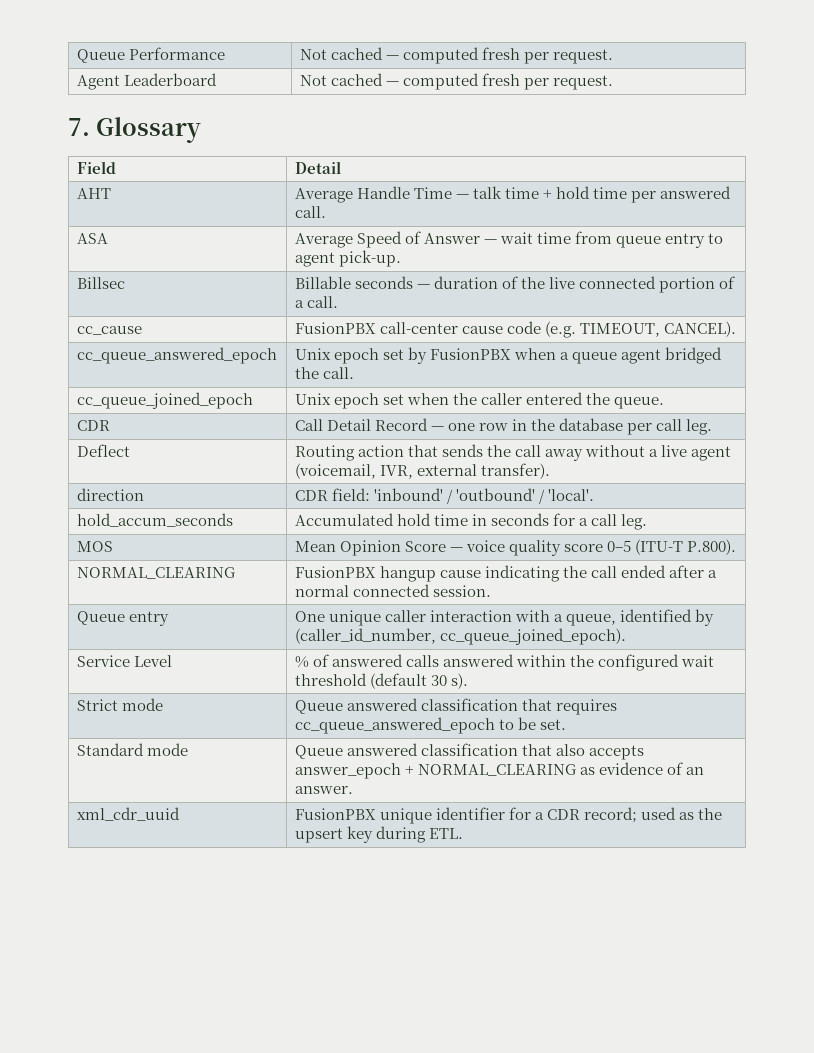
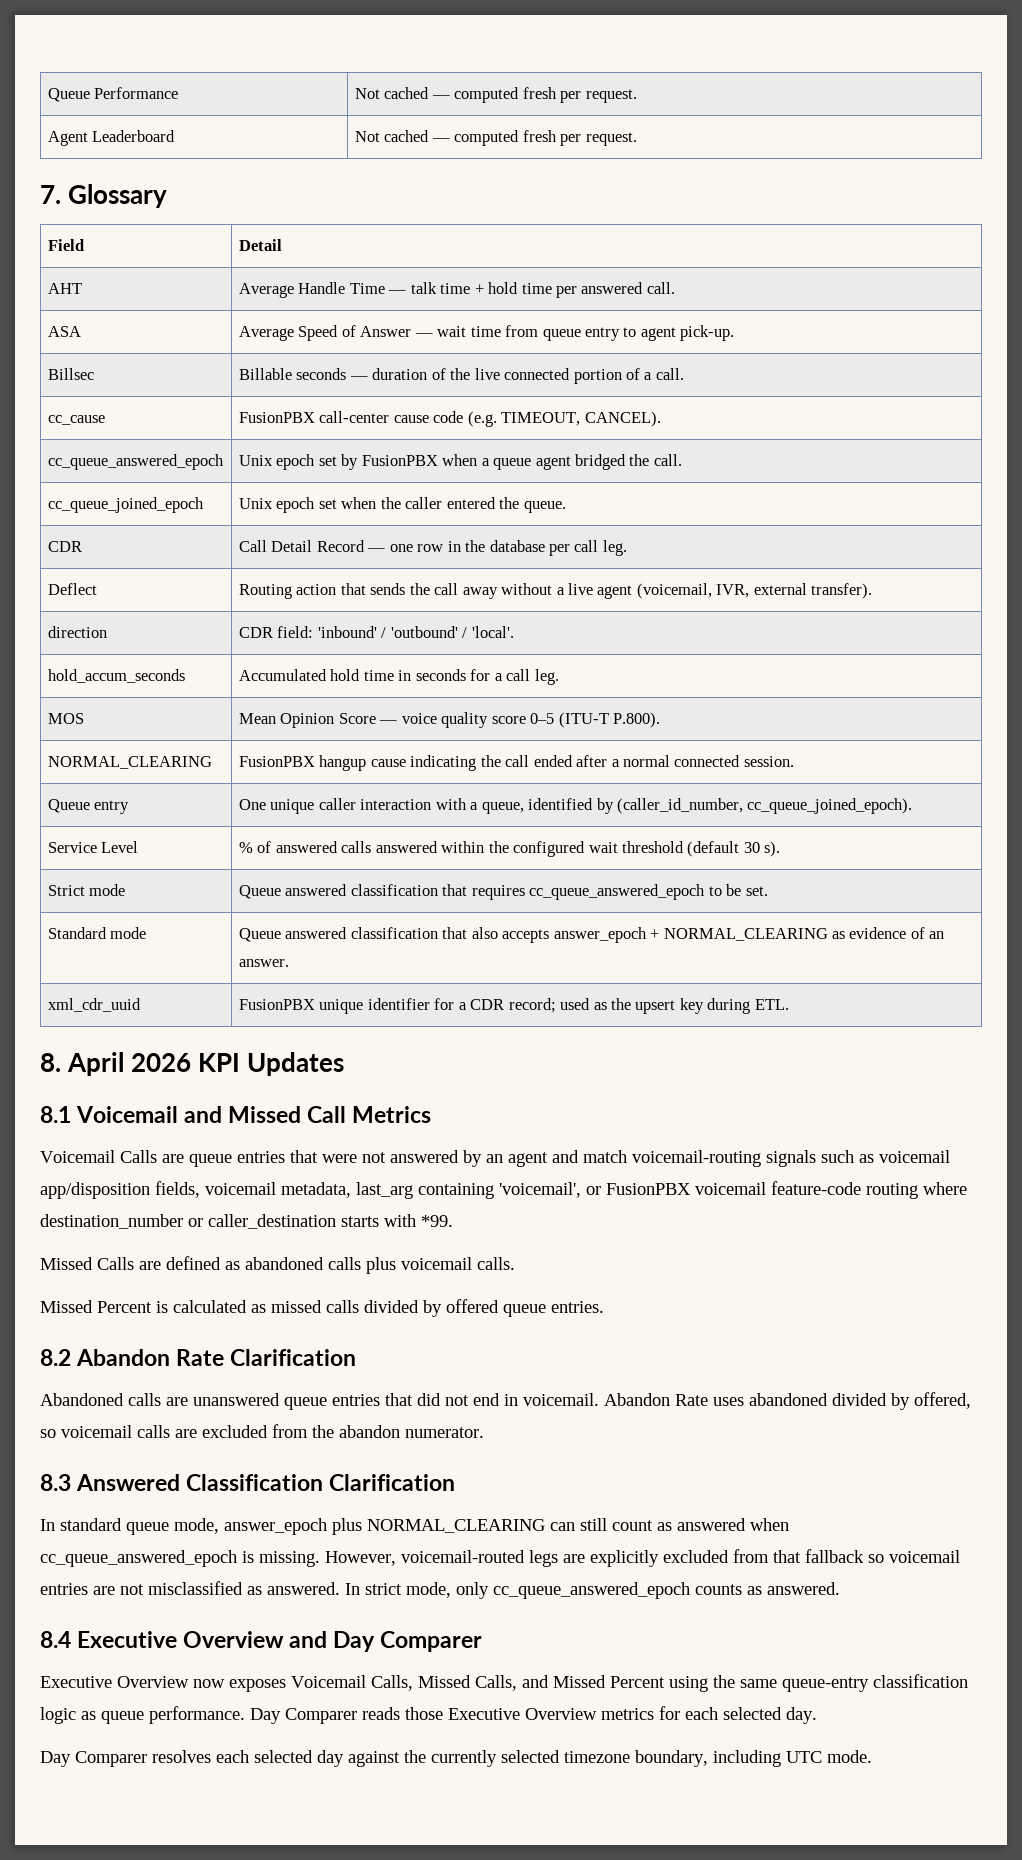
+ 8. April 2026 KPI Updates
+ 8.1 Voicemail and Missed Call Metrics
+ Voicemail Calls are queue entries that were not answered by an agent and match voicemail-routing signals such as voicemail app/disposition fields, voicemail metadata, last_arg containing 'voicemail', or FusionPBX voicemail feature-code routing where destination_number or caller_destination starts with *99.
+ Missed Calls are defined as abandoned calls plus voicemail calls.
+ Missed Percent is calculated as missed calls divided by offered queue entries.
+ 8.2 Abandon Rate Clarification
+ Abandoned calls are unanswered queue entries that did not end in voicemail. Abandon Rate uses abandoned divided by offered, so voicemail calls are excluded from the abandon numerator.
+ 8.3 Answered Classification Clarification
+ In standard queue mode, answer_epoch plus NORMAL_CLEARING can still count as answered when cc_queue_answered_epoch is missing. However, voicemail-routed legs are explicitly excluded from that fallback so voicemail entries are not misclassified as answered. In strict mode, only cc_queue_answered_epoch counts as answered.
+ 8.4 Executive Overview and Day Comparer
+ Executive Overview now exposes Voicemail Calls, Missed Calls, and Missed Percent using the same queue-entry classification logic as queue performance. Day Comparer reads those Executive Overview metrics for each selected day.
+ Day Comparer resolves each selected day against the currently selected timezone boundary, including UTC mode.

